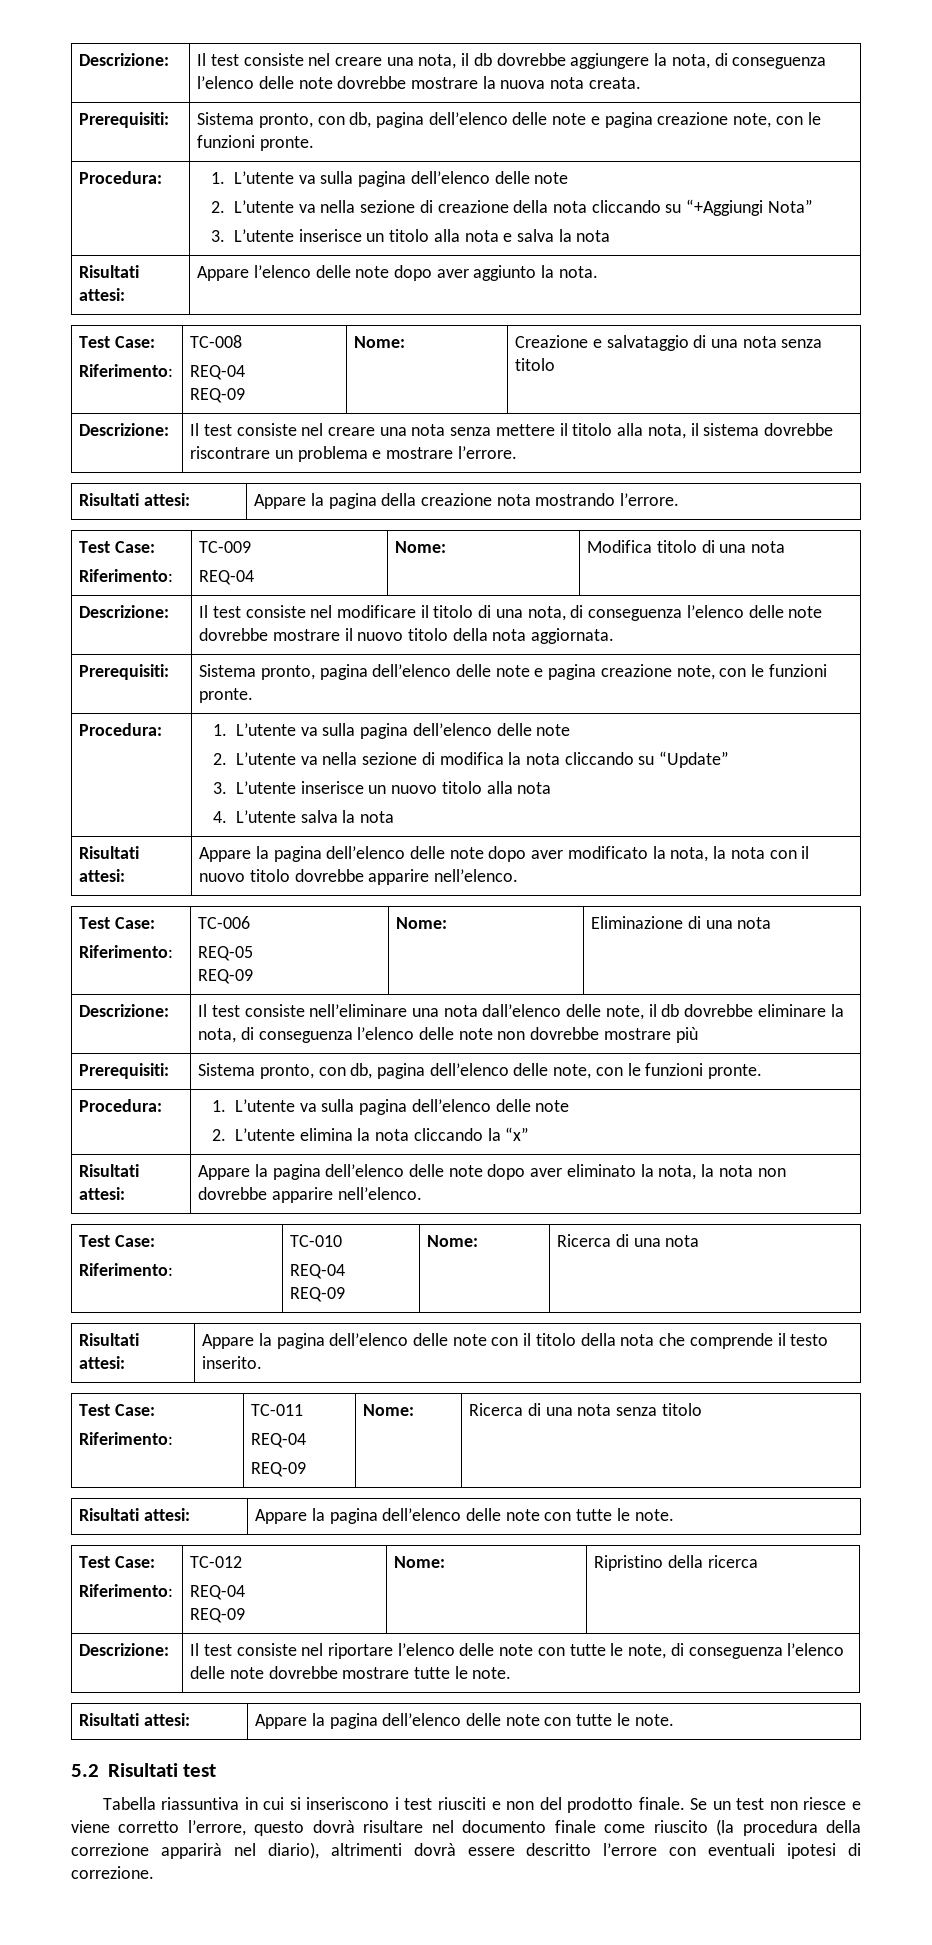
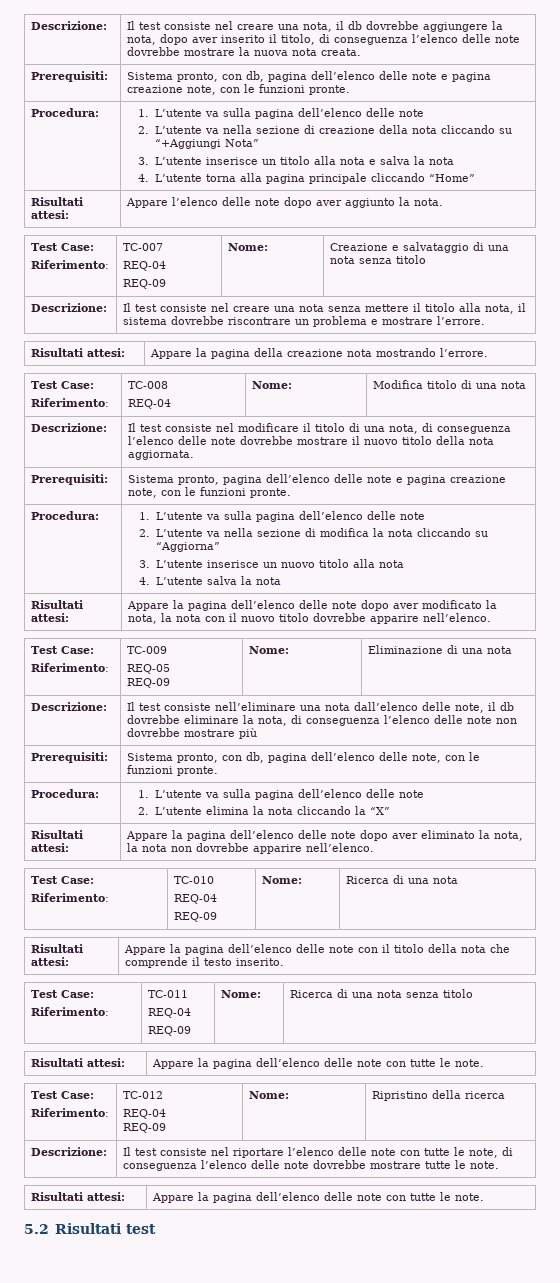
- Descrizione: | Il test consiste nel creare una nota, il db dovrebbe aggiungere la nota, di conseguenza l’elenco delle note dovrebbe mostrare la nuova nota creata.
+ Descrizione: | Il test consiste nel creare una nota, il db dovrebbe aggiungere la nota, dopo aver inserito il titolo, di conseguenza l’elenco delle note dovrebbe mostrare la nuova nota creata.
+ 4. L’utente torna alla pagina principale cliccando “Home”
  Risultati attesi: | Appare l’elenco delle note dopo aver aggiunto la nota.
  Test Case:
- Riferimento: | TC-008
+ Riferimento: | TC-007
  Risultati attesi: | Appare la pagina della creazione nota mostrando l’errore.
  Test Case:
- Riferimento: | TC-009
+ Riferimento: | TC-008
  Prerequisiti: | Sistema pronto, pagina dell’elenco delle note e pagina creazione note, con le funzioni pronte.
  Procedura: | 1. L’utente va sulla pagina dell’elenco delle note
- 2. L’utente va nella sezione di modifica la nota cliccando su “Update”
+ 2. L’utente va nella sezione di modifica la nota cliccando su “Aggiorna”
  Risultati attesi: | Appare la pagina dell’elenco delle note dopo aver modificato la nota, la nota con il nuovo titolo dovrebbe apparire nell’elenco.
  Test Case:
- Riferimento: | TC-006
+ Riferimento: | TC-009
  Prerequisiti: | Sistema pronto, con db, pagina dell’elenco delle note, con le funzioni pronte.
  Procedura: | 1. L’utente va sulla pagina dell’elenco delle note
- 2. L’utente elimina la nota cliccando la “x”
+ 2. L’utente elimina la nota cliccando la “X”
- Tabella riassuntiva in cui si inseriscono i test riusciti e non del prodotto finale. Se un test non riesce e viene corretto l’errore, questo dovrà risultare nel documento finale come riuscito (la procedura della correzione apparirà nel diario), altrimenti dovrà essere descritto l’errore con eventuali ipotesi di correzione.

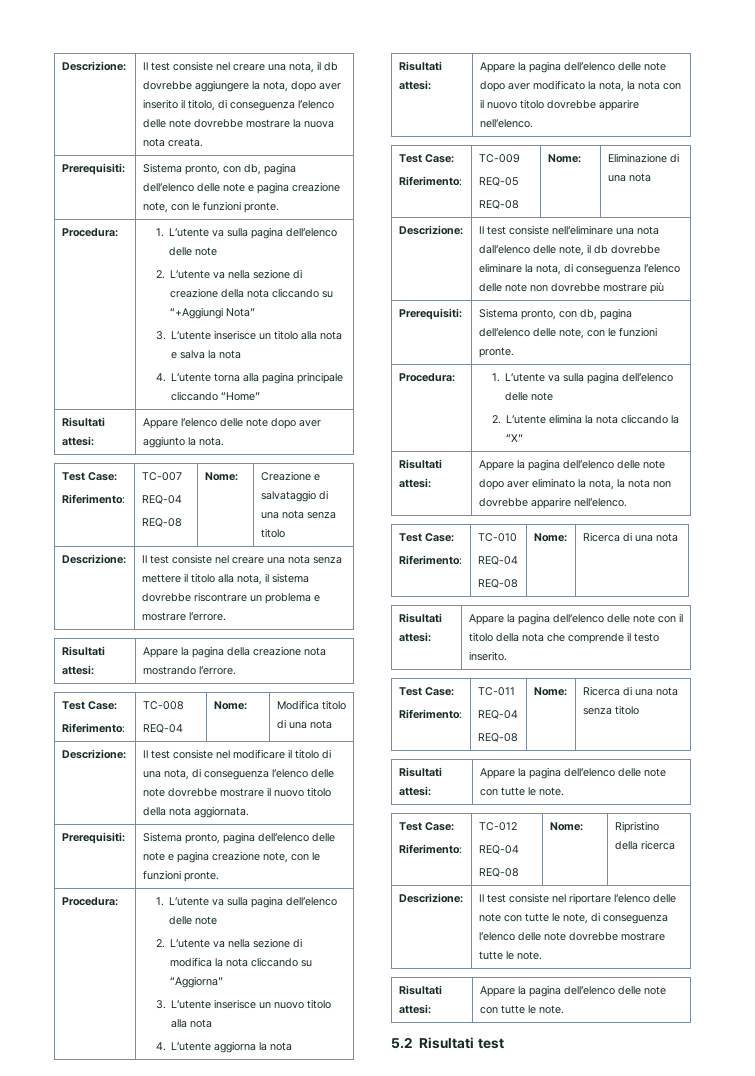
  Risultati attesi: | Appare l’elenco delle note dopo aver aggiunto la nota.
  Test Case:
  Riferimento: | TC-007
  REQ-04
- REQ-09 | Nome: | Creazione e salvataggio di una nota senza titolo
+ REQ-08 | Nome: | Creazione e salvataggio di una nota senza titolo
  Prerequisiti: | Sistema pronto, pagina dell’elenco delle note e pagina creazione note, con le funzioni pronte.
  Procedura: | 1. L’utente va sulla pagina dell’elenco delle note
  2. L’utente va nella sezione di modifica la nota cliccando su “Aggiorna”
  3. L’utente inserisce un nuovo titolo alla nota
- 4. L’utente salva la nota
+ 4. L’utente aggiorna la nota
  Risultati attesi: | Appare la pagina dell’elenco delle note dopo aver modificato la nota, la nota con il nuovo titolo dovrebbe apparire nell’elenco.
  Test Case:
  Riferimento: | TC-009
  REQ-05
- REQ-09 | Nome: | Eliminazione di una nota
+ REQ-08 | Nome: | Eliminazione di una nota
  Risultati attesi: | Appare la pagina dell’elenco delle note dopo aver eliminato la nota, la nota non dovrebbe apparire nell’elenco.
  Test Case:
  Riferimento: | TC-010
  REQ-04
- REQ-09 | Nome: | Ricerca di una nota
+ REQ-08 | Nome: | Ricerca di una nota
  Risultati attesi: | Appare la pagina dell’elenco delle note con il titolo della nota che comprende il testo inserito.
  Test Case:
  Riferimento: | TC-011
  REQ-04
- REQ-09 | Nome: | Ricerca di una nota senza titolo
+ REQ-08 | Nome: | Ricerca di una nota senza titolo
  Risultati attesi: | Appare la pagina dell’elenco delle note con tutte le note.
  Test Case:
  Riferimento: | TC-012
  REQ-04
- REQ-09 | Nome: | Ripristino della ricerca
+ REQ-08 | Nome: | Ripristino della ricerca

